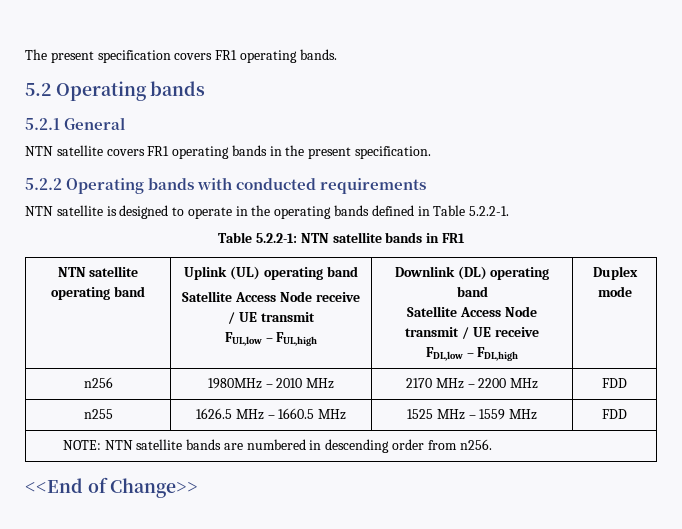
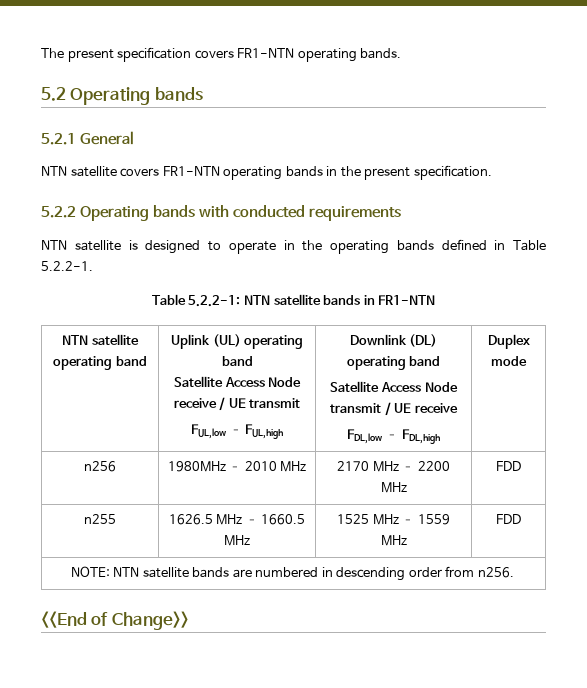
- The present specification covers FR1 operating bands.
+ The present specification covers FR1-NTN operating bands.
- NTN satellite covers FR1 operating bands in the present specification.
+ NTN satellite covers FR1-NTN operating bands in the present specification.
- Table 5.2.2-1: NTN satellite bands in FR1
+ Table 5.2.2-1: NTN satellite bands in FR1-NTN

